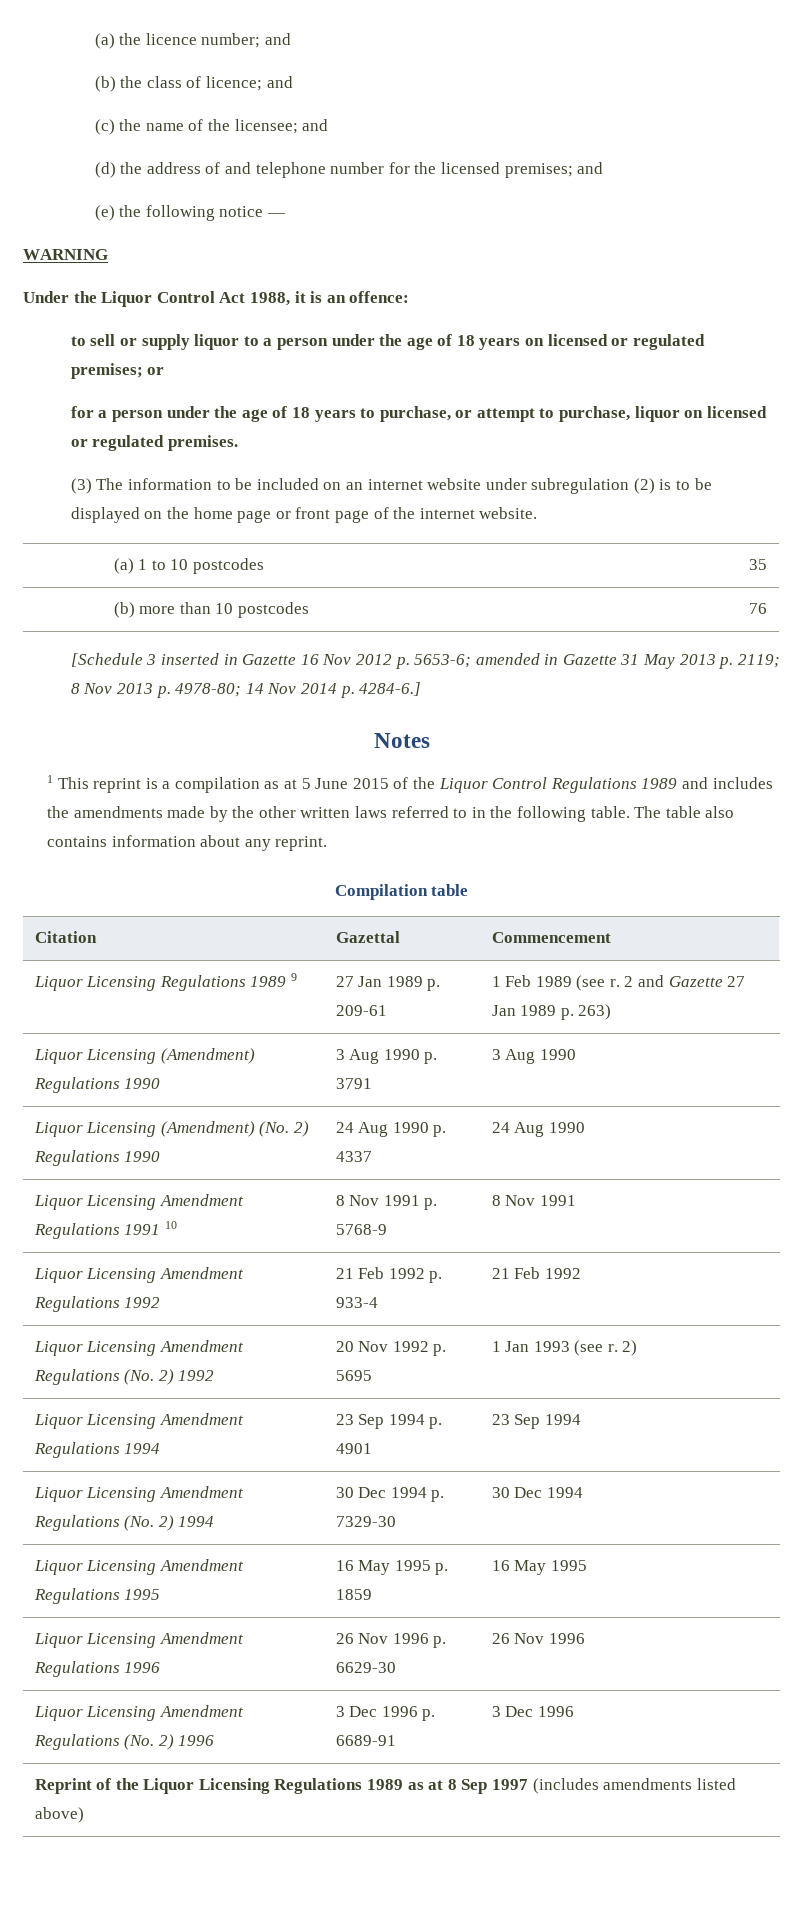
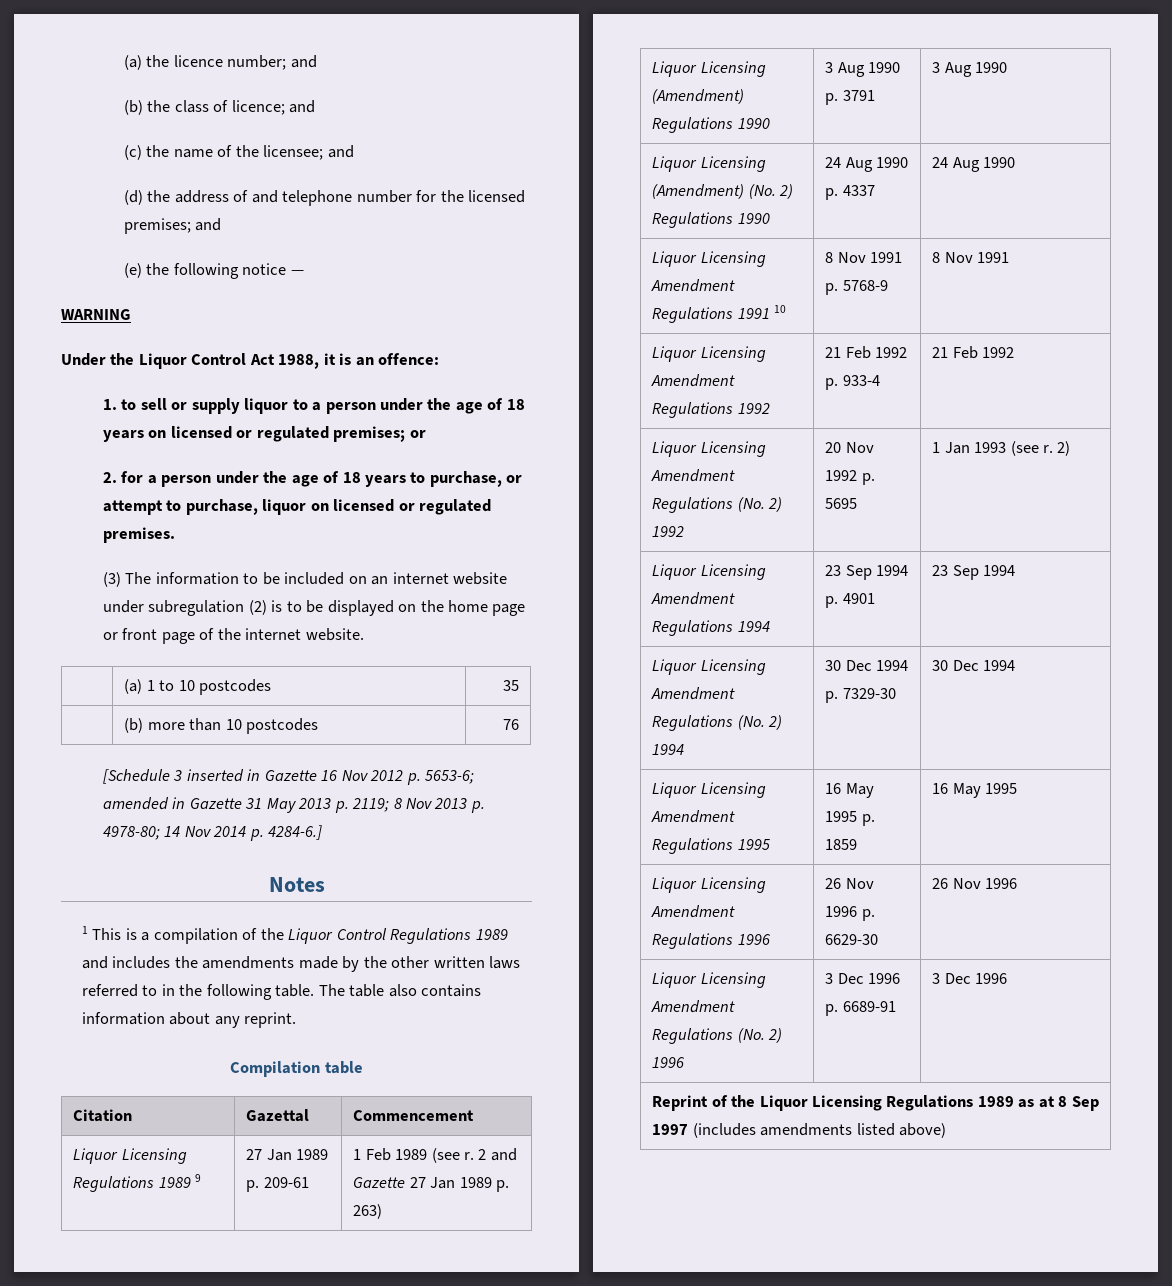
- to sell or supply liquor to a person under the age of 18 years on licensed or regulated premises; or
+ 1. to sell or supply liquor to a person under the age of 18 years on licensed or regulated premises; or
- for a person under the age of 18 years to purchase, or attempt to purchase, liquor on licensed or regulated premises.
+ 2. for a person under the age of 18 years to purchase, or attempt to purchase, liquor on licensed or regulated premises.
- 1 This reprint is a compilation as at 5 June 2015 of the Liquor Control Regulations 1989 and includes the amendments made by the other written laws referred to in the following table.
+ 1 This is a compilation of the Liquor Control Regulations 1989 and includes the amendments made by the other written laws referred to in the following table.

